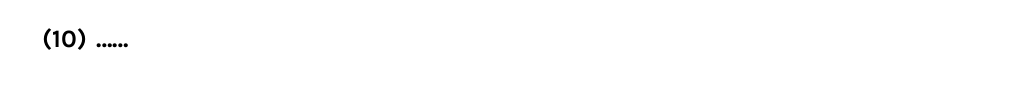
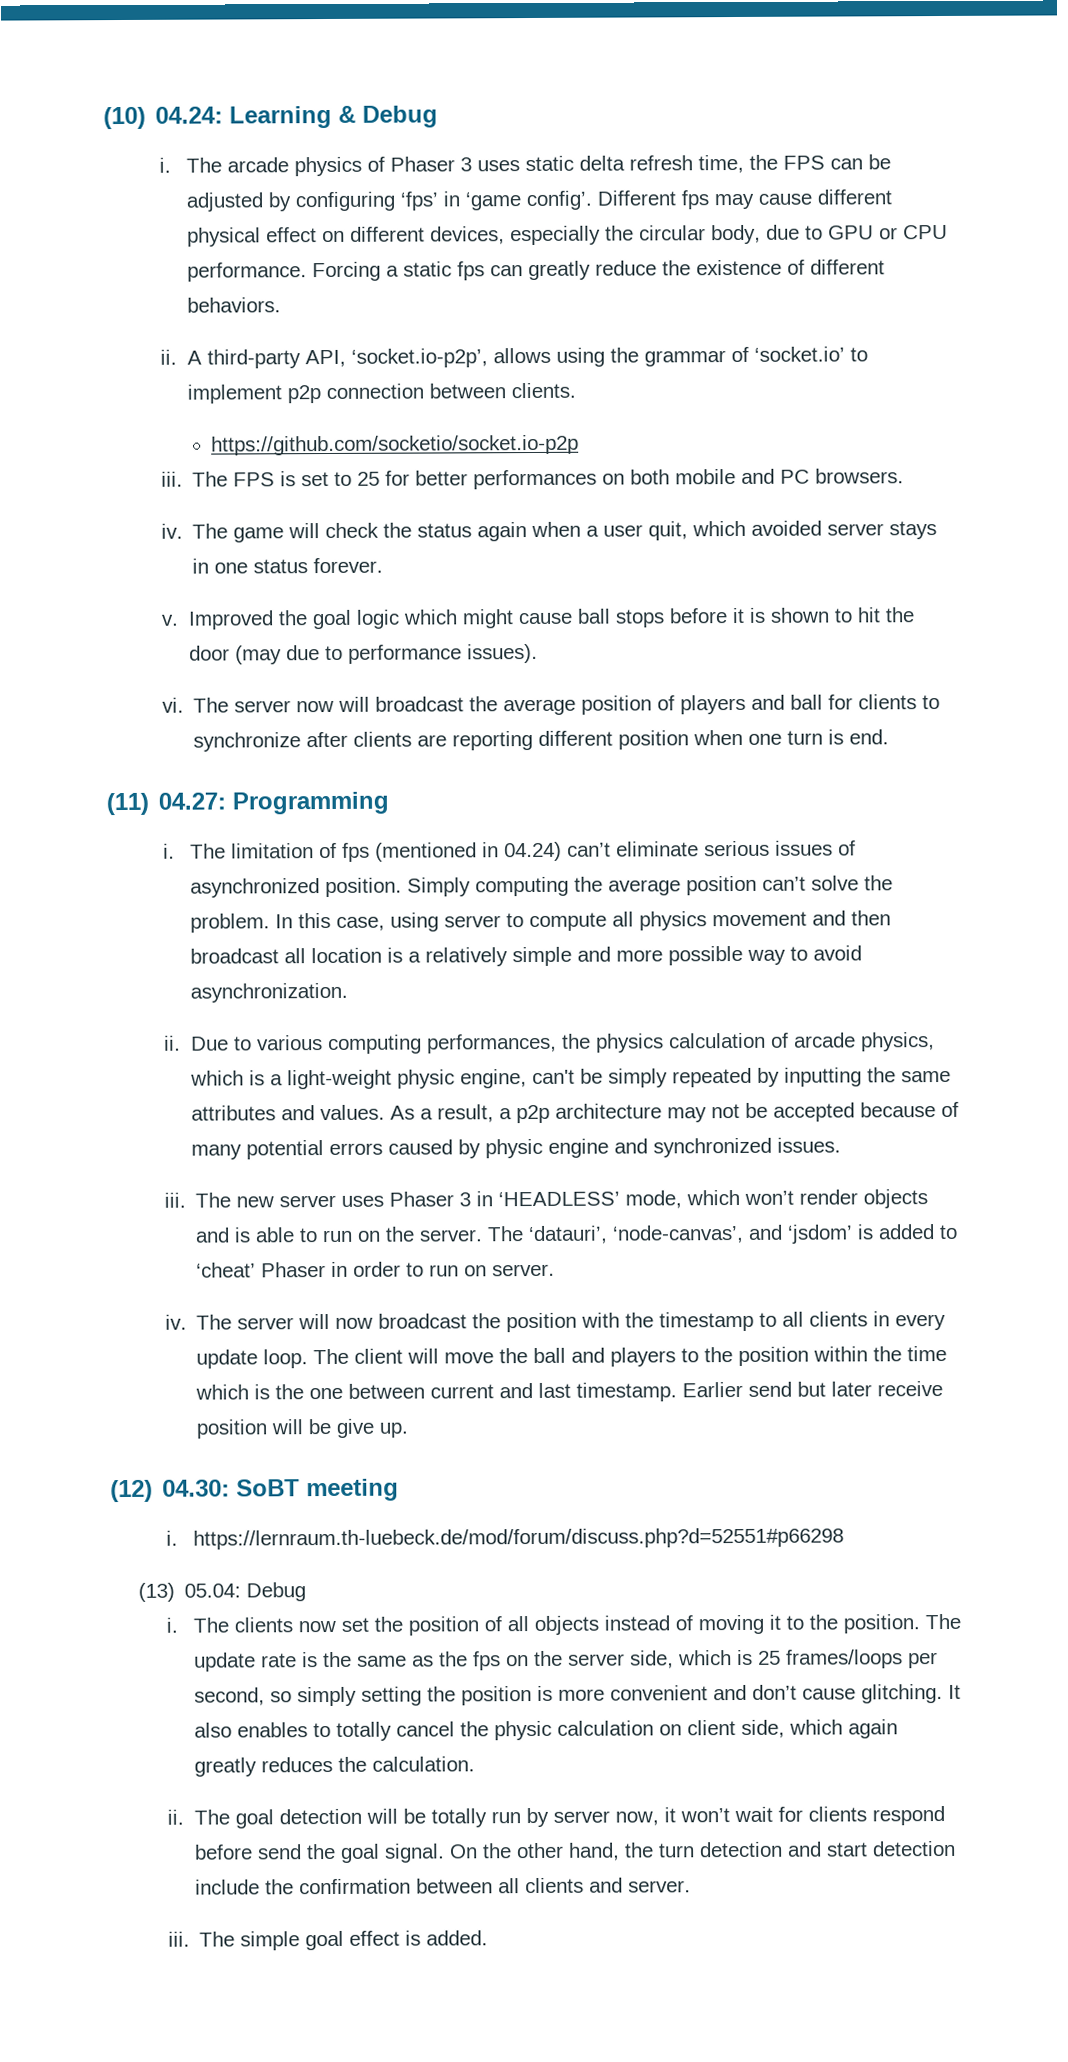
- (10) ……
+ (10) 04.24: Learning & Debug
+ i. The arcade physics of Phaser 3 uses static delta refresh time, the FPS can be adjusted by configuring ‘fps’ in ‘game config’. Different fps may cause different physical effect on different devices, especially the circular body, due to GPU or CPU performance. Forcing a static fps can greatly reduce the existence of different behaviors.
+ ii. A third-party API, ‘socket.io-p2p’, allows using the grammar of ‘socket.io’ to implement p2p connection between clients.
+ https://github.com/socketio/socket.io-p2p
+ iii. The FPS is set to 25 for better performances on both mobile and PC browsers.
+ iv. The game will check the status again when a user quit, which avoided server stays in one status forever.
+ v. Improved the goal logic which might cause ball stops before it is shown to hit the door (may due to performance issues).
+ vi. The server now will broadcast the average position of players and ball for clients to synchronize after clients are reporting different position when one turn is end.
+ (11) 04.27: Programming
+ i. The limitation of fps (mentioned in 04.24) can’t eliminate serious issues of asynchronized position. Simply computing the average position can’t solve the problem. In this case, using server to compute all physics movement and then broadcast all location is a relatively simple and more possible way to avoid asynchronization.
+ ii. Due to various computing performances, the physics calculation of arcade physics, which is a light-weight physic engine, can't be simply repeated by inputting the same attributes and values. As a result, a p2p architecture may not be accepted because of many potential errors caused by physic engine and synchronized issues.
+ iii. The new server uses Phaser 3 in ‘HEADLESS’ mode, which won’t render objects and is able to run on the server. The ‘datauri’, ‘node-canvas’, and ‘jsdom’ is added to ‘cheat’ Phaser in order to run on server.
+ iv. The server will now broadcast the position with the timestamp to all clients in every update loop. The client will move the ball and players to the position within the time which is the one between current and last timestamp. Earlier send but later receive position will be give up.
+ (12) 04.30: SoBT meeting
+ i. https://lernraum.th-luebeck.de/mod/forum/discuss.php?d=52551#p66298
+ (13) 05.04: Debug
+ i. The clients now set the position of all objects instead of moving it to the position. The update rate is the same as the fps on the server side, which is 25 frames/loops per second, so simply setting the position is more convenient and don’t cause glitching. It also enables to totally cancel the physic calculation on client side, which again greatly reduces the calculation.
+ ii. The goal detection will be totally run by server now, it won’t wait for clients respond before send the goal signal. On the other hand, the turn detection and start detection include the confirmation between all clients and server.
+ iii. The simple goal effect is added.

